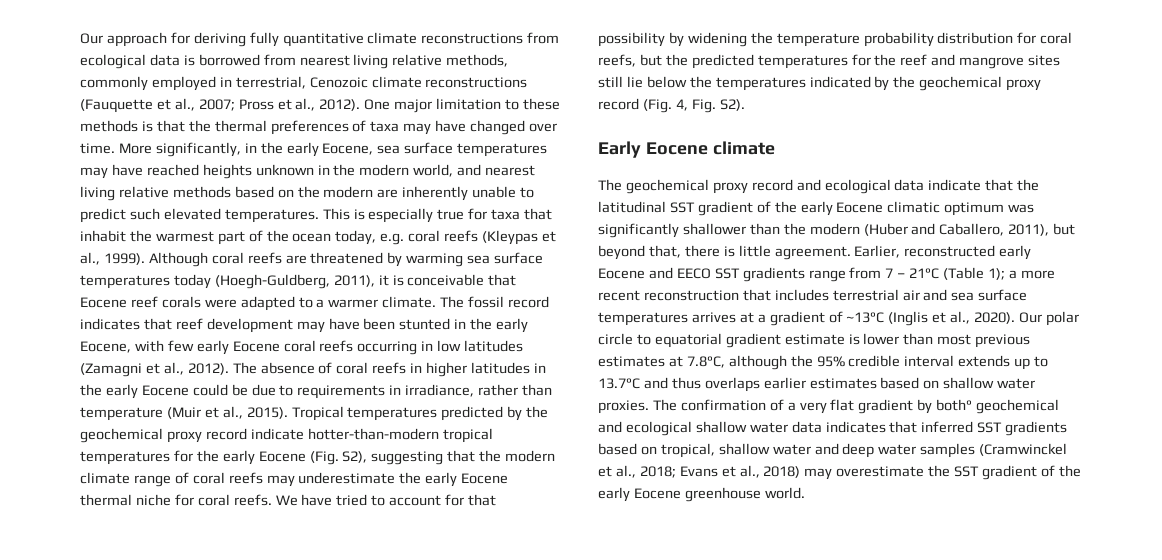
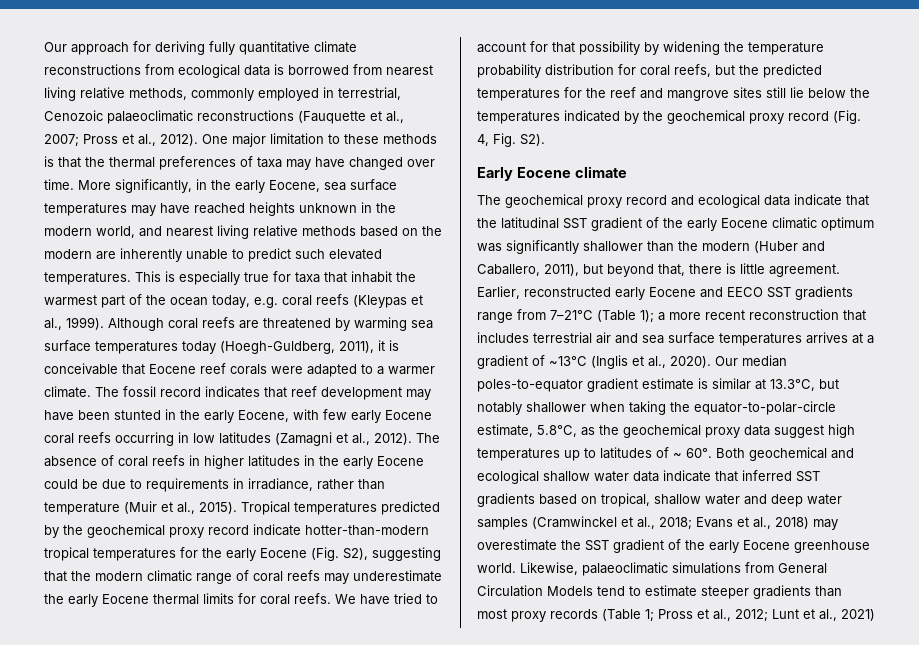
- Our approach for deriving fully quantitative climate reconstructions from ecological data is borrowed from nearest living relative methods, commonly employed in terrestrial, Cenozoic climate reconstructions (Fauquette et al., 2007; Pross et al., 2012).
+ Our approach for deriving fully quantitative climate reconstructions from ecological data is borrowed from nearest living relative methods, commonly employed in terrestrial, Cenozoic palaeoclimatic reconstructions (Fauquette et al., 2007; Pross et al., 2012).
- Tropical temperatures predicted by the geochemical proxy record indicate hotter-than-modern tropical temperatures for the early Eocene (Fig. S2), suggesting that the modern climate range of coral reefs may underestimate the early Eocene thermal niche for coral reefs.
+ Tropical temperatures predicted by the geochemical proxy record indicate hotter-than-modern tropical temperatures for the early Eocene (Fig. S2), suggesting that the modern climatic range of coral reefs may underestimate the early Eocene thermal limits for coral reefs.
- Earlier, reconstructed early Eocene and EECO SST gradients range from 7 – 21°C (Table 1); a more recent reconstruction that includes terrestrial air and sea surface temperatures arrives at a gradient of ~13°C (Inglis et al., 2020).
+ Earlier, reconstructed early Eocene and EECO SST gradients range from 7–21°C (Table 1); a more recent reconstruction that includes terrestrial air and sea surface temperatures arrives at a gradient of ~13°C (Inglis et al., 2020).
- Our polar circle to equatorial gradient estimate is lower than most previous estimates at 7.8°C, although the 95% credible interval extends up to 13.7°C and thus overlaps earlier estimates based on shallow water proxies. The confirmation of a very flat gradient by both° geochemical and ecological shallow water data indicates that inferred SST gradients based on tropical, shallow water and deep water samples (Cramwinckel et al., 2018; Evans et al., 2018) may overestimate the SST gradient of the early Eocene greenhouse world.
+ Our median poles-to-equator gradient estimate is similar at 13.3°C, but notably shallower when taking the equator-to-polar-circle estimate, 5.8°C, as the geochemical proxy data suggest high temperatures up to latitudes of ~ 60°. Both geochemical and ecological shallow water data indicate that inferred SST gradients based on tropical, shallow water and deep water samples (Cramwinckel et al., 2018; Evans et al., 2018) may overestimate the SST gradient of the early Eocene greenhouse world.
+ Likewise, palaeoclimatic simulations from General Circulation Models tend to estimate steeper gradients than most proxy records (Table 1; Pross et al., 2012; Lunt et al., 2021)

